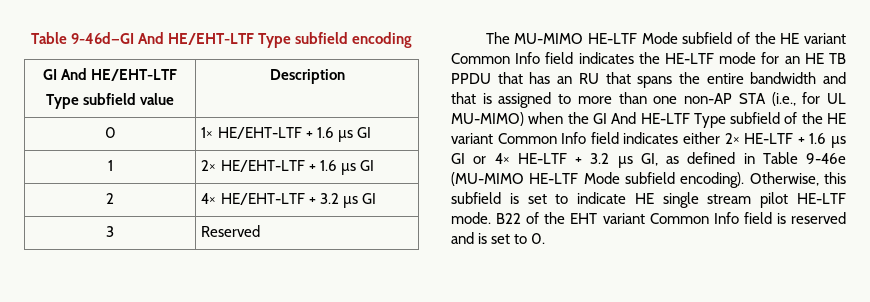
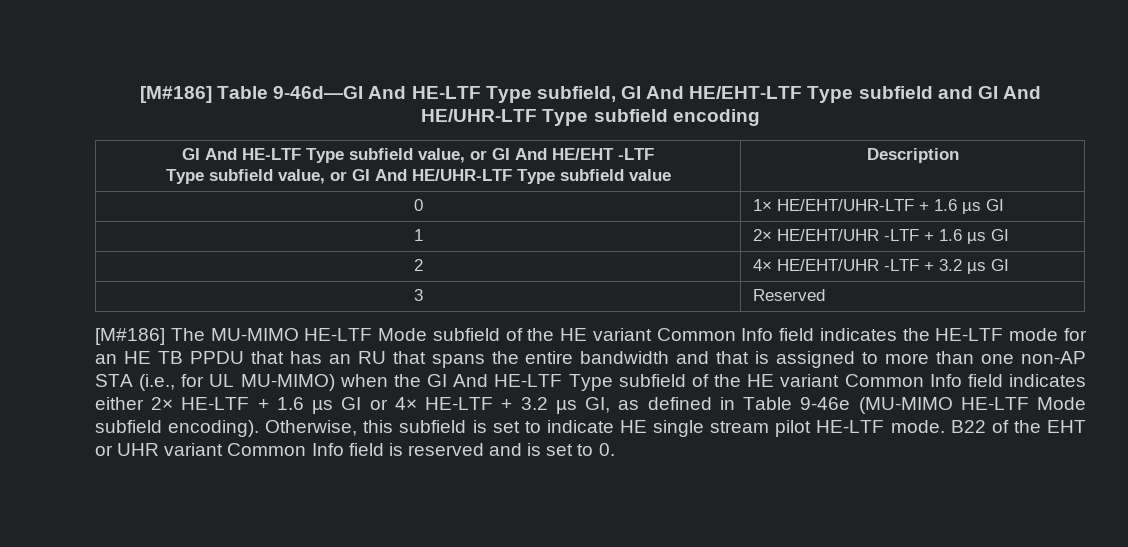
- Table 9-46d—GI And HE/EHT-LTF Type subfield encoding
- GI And HE/EHT-LTF
- Type subfield value | Description
+ [M#186] Table 9-46d—GI And HE-LTF Type subfield, GI And HE/EHT-LTF Type subfield and GI And HE/UHR-LTF Type subfield encoding
+ GI And HE-LTF Type subfield value, or GI And HE/EHT -LTF
+ Type subfield value, or GI And HE/UHR-LTF Type subfield value | Description
- 0 | 1× HE/EHT-LTF + 1.6 µs GI
+ 0 | 1× HE/EHT/UHR-LTF + 1.6 µs GI
- 1 | 2× HE/EHT-LTF + 1.6 µs GI
+ 1 | 2× HE/EHT/UHR -LTF + 1.6 µs GI
- 2 | 4× HE/EHT-LTF + 3.2 µs GI
+ 2 | 4× HE/EHT/UHR -LTF + 3.2 µs GI
- The MU-MIMO HE-LTF Mode subfield of the HE variant Common Info field indicates the HE-LTF mode for an HE TB PPDU that has an RU that spans the entire bandwidth and that is assigned to more than one non-AP STA (i.e., for UL MU-MIMO) when the GI And HE-LTF Type subfield of the HE variant Common Info field indicates either 2× HE-LTF + 1.6 µs GI or 4× HE-LTF + 3.2 µs GI, as defined in Table 9-46e (MU-MIMO HE-LTF Mode subfield encoding).
+ [M#186] The MU-MIMO HE-LTF Mode subfield of the HE variant Common Info field indicates the HE-LTF mode for an HE TB PPDU that has an RU that spans the entire bandwidth and that is assigned to more than one non-AP STA (i.e., for UL MU-MIMO) when the GI And HE-LTF Type subfield of the HE variant Common Info field indicates either 2× HE-LTF + 1.6 µs GI or 4× HE-LTF + 3.2 µs GI, as defined in Table 9-46e (MU-MIMO HE-LTF Mode subfield encoding).
- B22 of the EHT variant Common Info field is reserved and is set to 0.
+ B22 of the EHT or UHR variant Common Info field is reserved and is set to 0.

